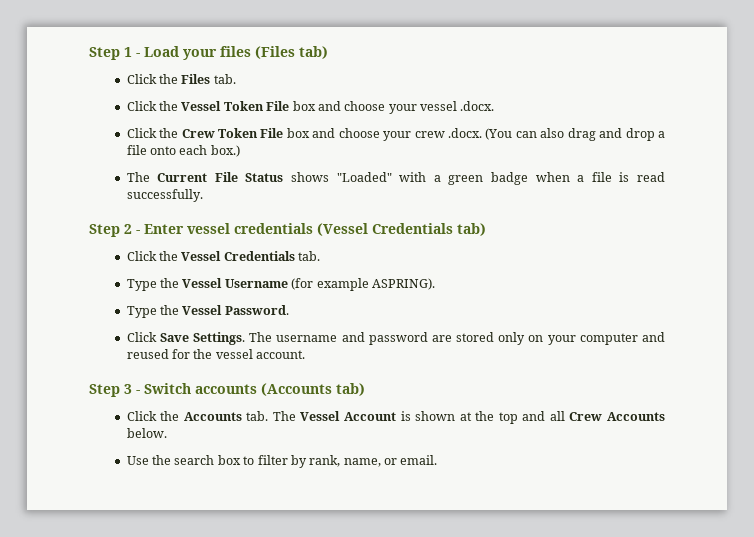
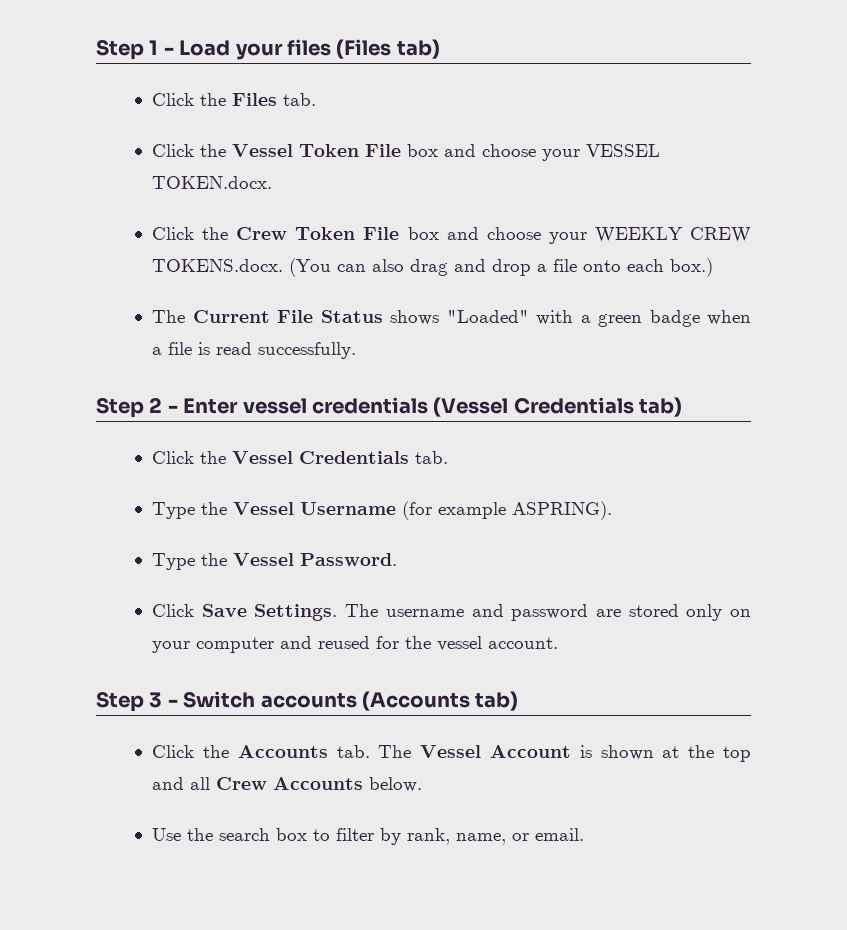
- Click the Vessel Token File box and choose your vessel .docx.
+ Click the Vessel Token File box and choose your VESSEL TOKEN.docx.
- Click the Crew Token File box and choose your crew .docx. (You can also drag and drop a file onto each box.)
+ Click the Crew Token File box and choose your WEEKLY CREW TOKENS.docx. (You can also drag and drop a file onto each box.)

